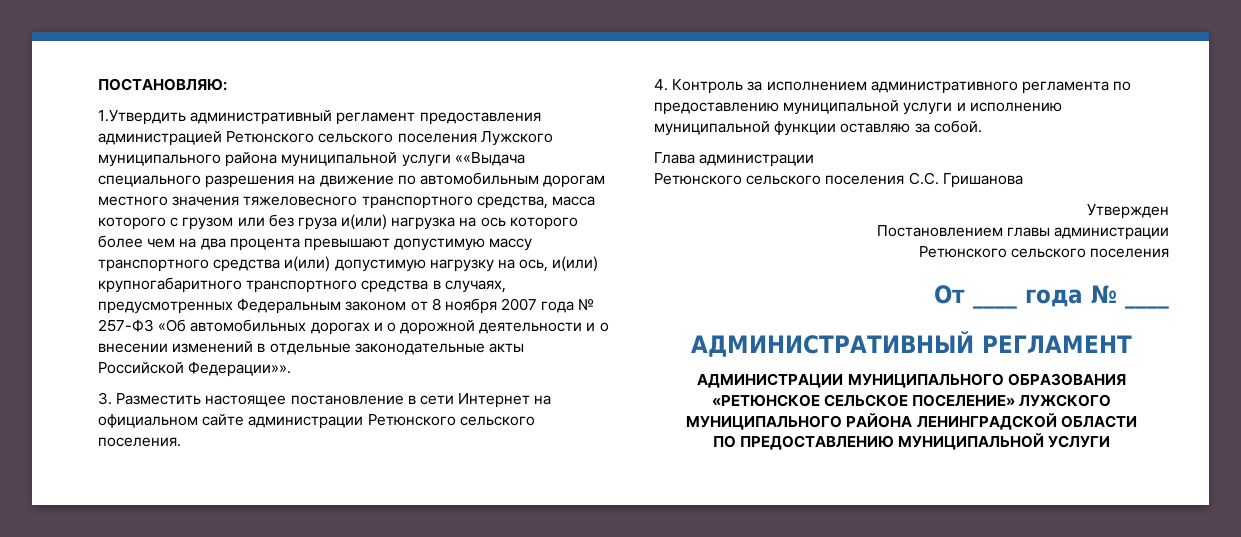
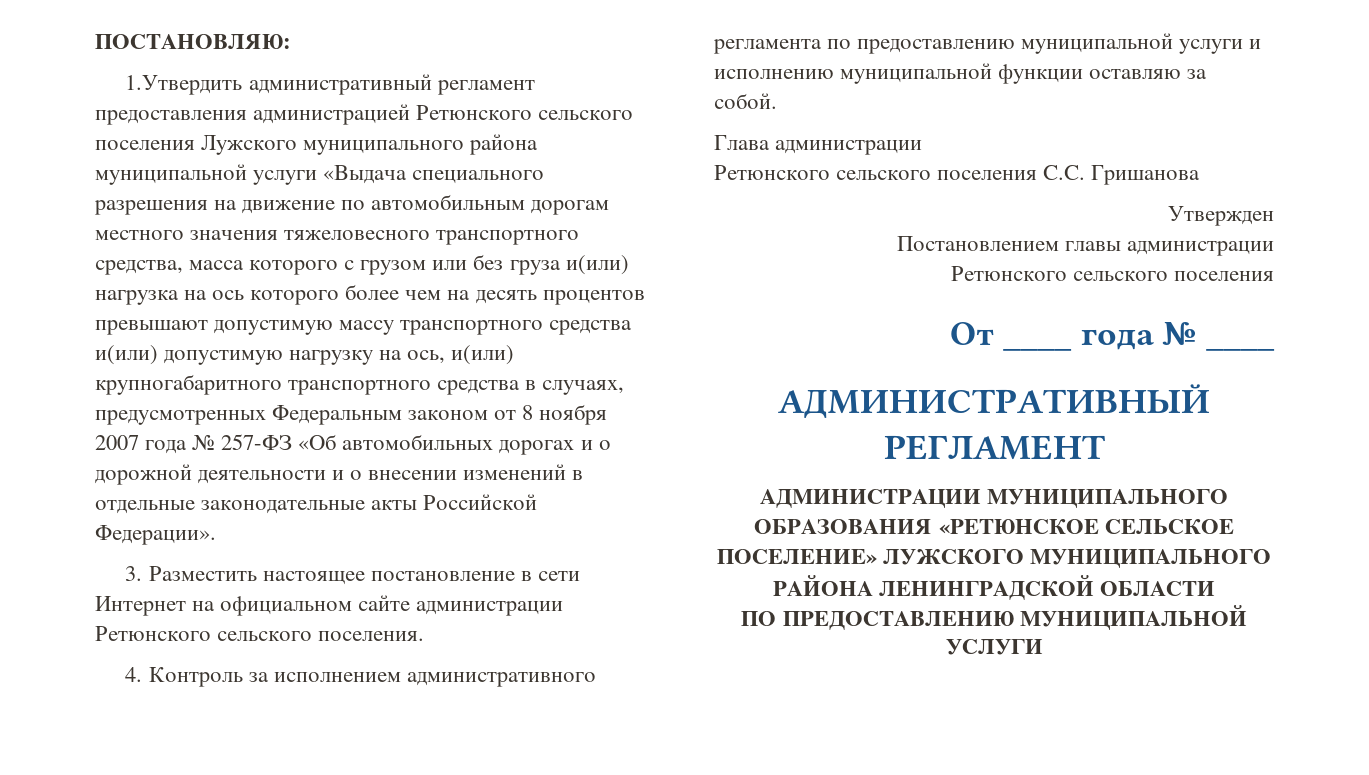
- 1.Утвердить административный регламент предоставления администрацией Ретюнского сельского поселения Лужского муниципального района муниципальной услуги ««Выдача специального разрешения на движение по автомобильным дорогам местного значения тяжеловесного транспортного средства, масса которого с грузом или без груза и(или) нагрузка на ось которого более чем на два процента превышают допустимую массу транспортного средства и(или) допустимую нагрузку на ось, и(или) крупногабаритного транспортного средства в случаях, предусмотренных Федеральным законом от 8 ноября 2007 года № 257-ФЗ «Об автомобильных дорогах и о дорожной деятельности и о внесении изменений в отдельные законодательные акты Российской Федерации»».
+ 1.Утвердить административный регламент предоставления администрацией Ретюнского сельского поселения Лужского муниципального района муниципальной услуги «Выдача специального разрешения на движение по автомобильным дорогам местного значения тяжеловесного транспортного средства, масса которого с грузом или без груза и(или) нагрузка на ось которого более чем на десять процентов превышают допустимую массу транспортного средства и(или) допустимую нагрузку на ось, и(или) крупногабаритного транспортного средства в случаях, предусмотренных Федеральным законом от 8 ноября 2007 года № 257-ФЗ «Об автомобильных дорогах и о дорожной деятельности и о внесении изменений в отдельные законодательные акты Российской Федерации».

